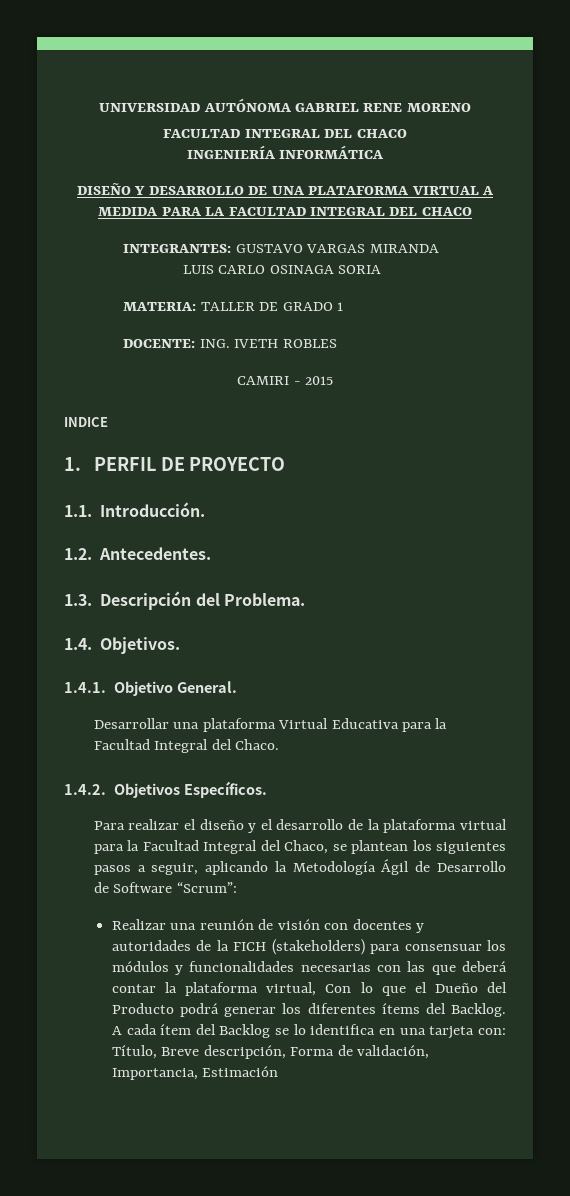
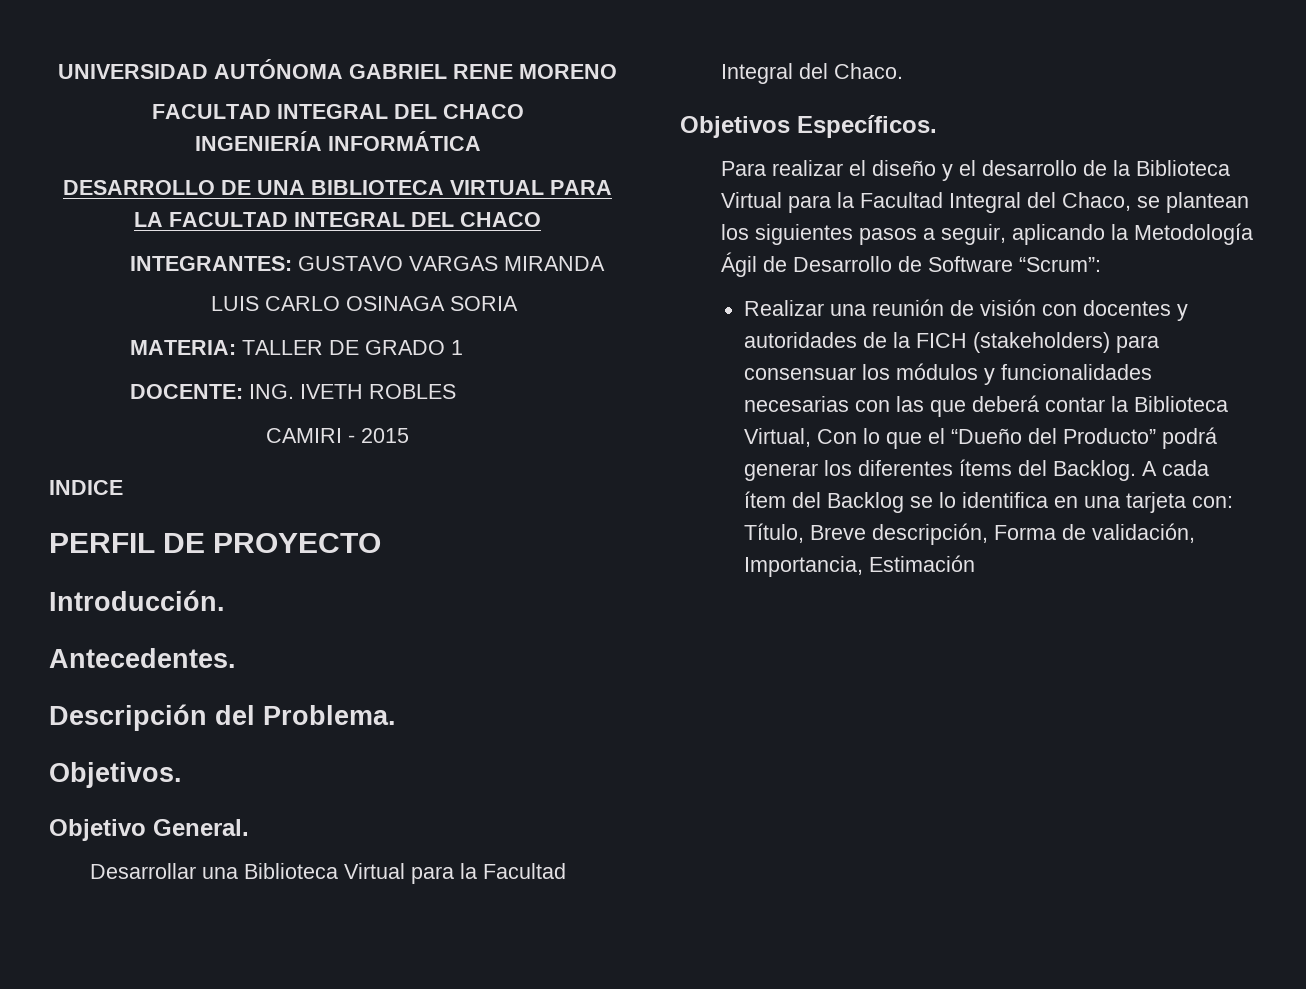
- DISEÑO Y DESARROLLO DE UNA PLATAFORMA VIRTUAL A MEDIDA PARA LA FACULTAD INTEGRAL DEL CHACO
+ DESARROLLO DE UNA BIBLIOTECA VIRTUAL PARA LA FACULTAD INTEGRAL DEL CHACO
- 1. PERFIL DE PROYECTO
+ PERFIL DE PROYECTO
- 1.1. Introducción.
+ Introducción.
- 1.2. Antecedentes.
+ Antecedentes.
- 1.3. Descripción del Problema.
+ Descripción del Problema.
- 1.4. Objetivos.
+ Objetivos.
- 1.4.1. Objetivo General.
+ Objetivo General.
- Desarrollar una plataforma Virtual Educativa para la Facultad Integral del Chaco.
+ Desarrollar una Biblioteca Virtual para la Facultad Integral del Chaco.
- 1.4.2. Objetivos Específicos.
+ Objetivos Específicos.
- Para realizar el diseño y el desarrollo de la plataforma virtual para la Facultad Integral del Chaco, se plantean los siguientes pasos a seguir, aplicando la Metodología Ágil de Desarrollo de Software “Scrum”:
+ Para realizar el diseño y el desarrollo de la Biblioteca Virtual para la Facultad Integral del Chaco, se plantean los siguientes pasos a seguir, aplicando la Metodología Ágil de Desarrollo de Software “Scrum”:
- Realizar una reunión de visión con docentes y autoridades de la FICH (stakeholders) para consensuar los módulos y funcionalidades necesarias con las que deberá contar la plataforma virtual, Con lo que el Dueño del Producto podrá generar los diferentes ítems del Backlog.
+ Realizar una reunión de visión con docentes y autoridades de la FICH (stakeholders) para consensuar los módulos y funcionalidades necesarias con las que deberá contar la Biblioteca Virtual, Con lo que el “Dueño del Producto” podrá generar los diferentes ítems del Backlog.

